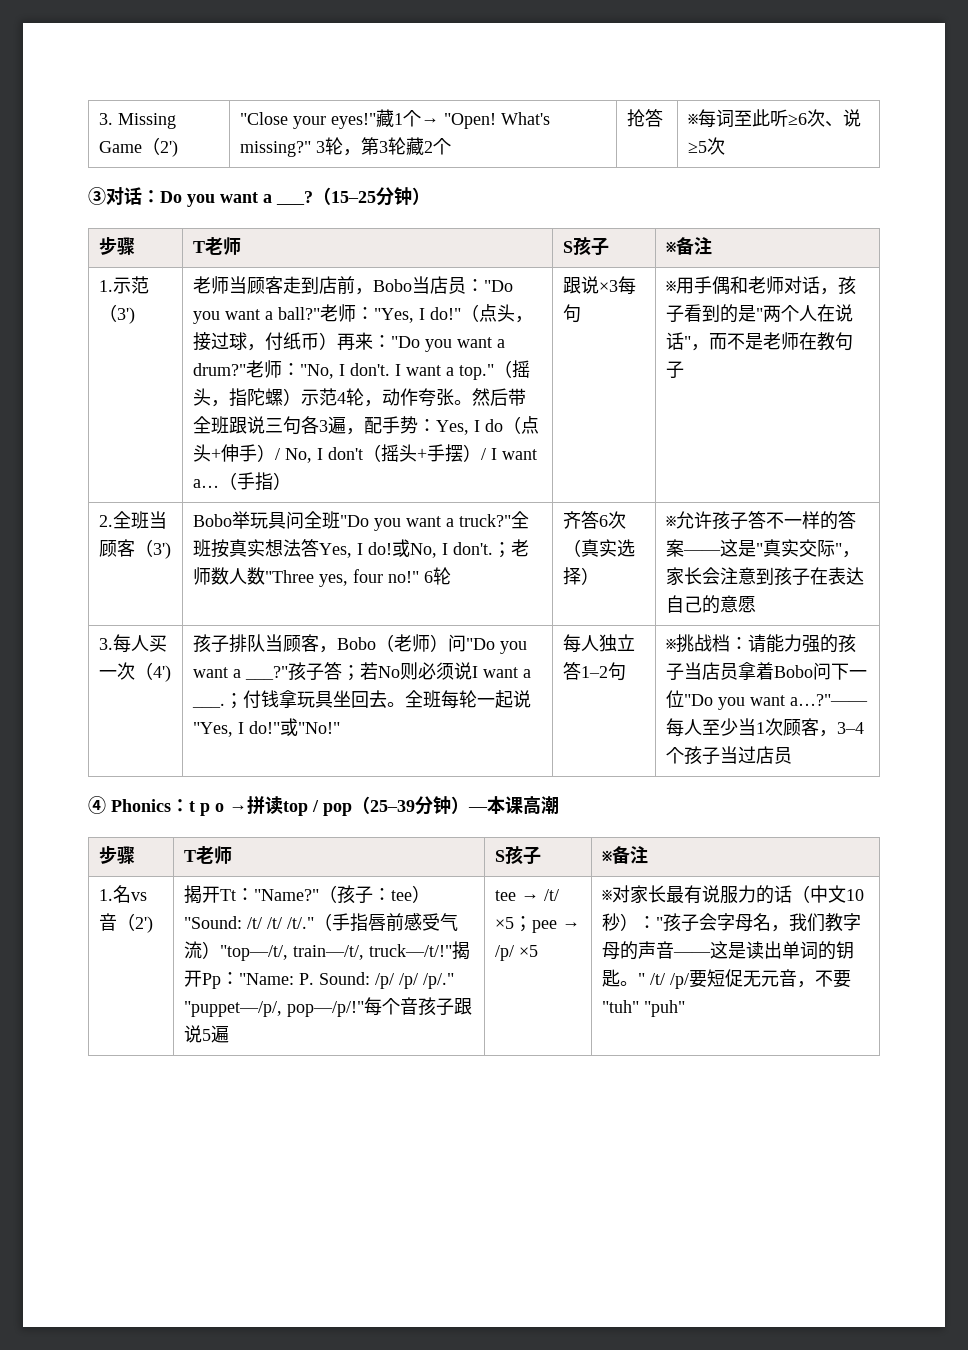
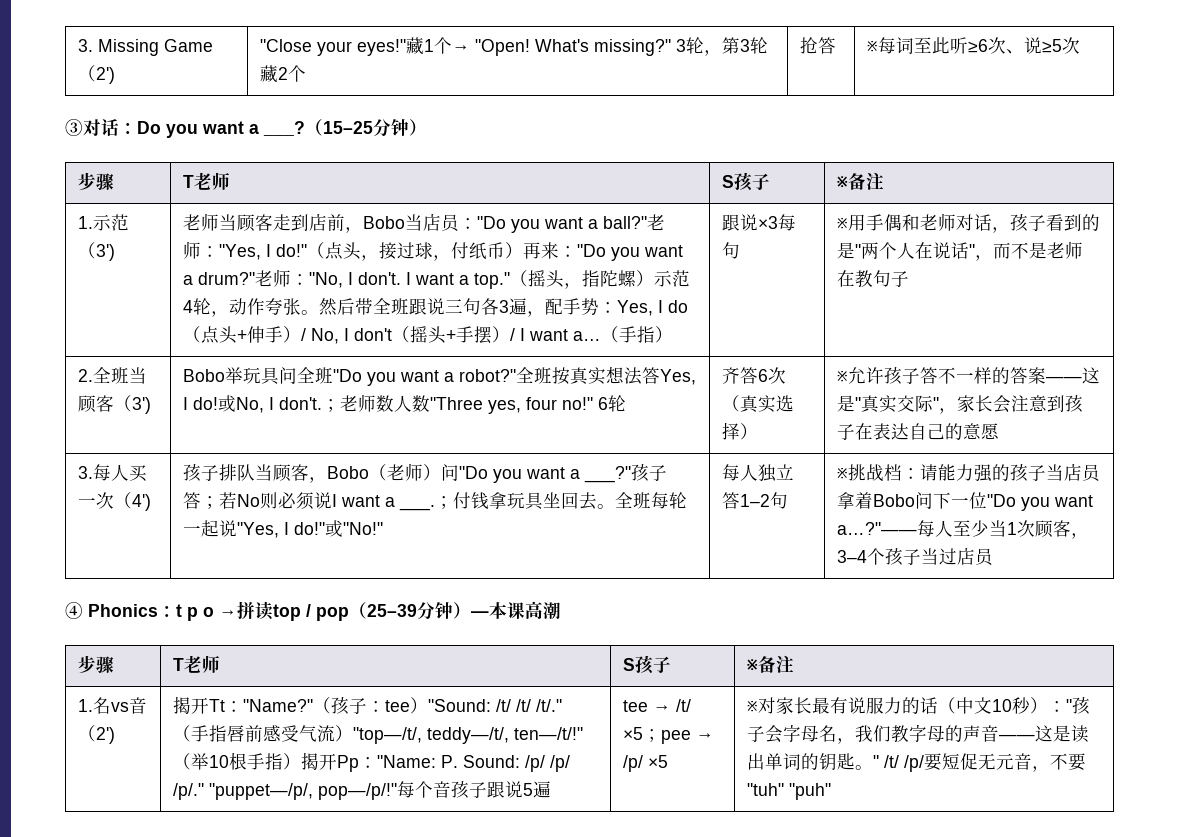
- Bobo举玩具问全班"Do you want a truck?"
+ Bobo举玩具问全班"Do you want a robot?"
- （手指唇前感受气流）"top—/t/, train—/t/, truck—/t/!"揭开Pp："Name: P. Sound: /p/ /p/ /p/."
+ （手指唇前感受气流）"top—/t/, teddy—/t/, ten—/t/!"（举10根手指）揭开Pp："Name: P. Sound: /p/ /p/ /p/."

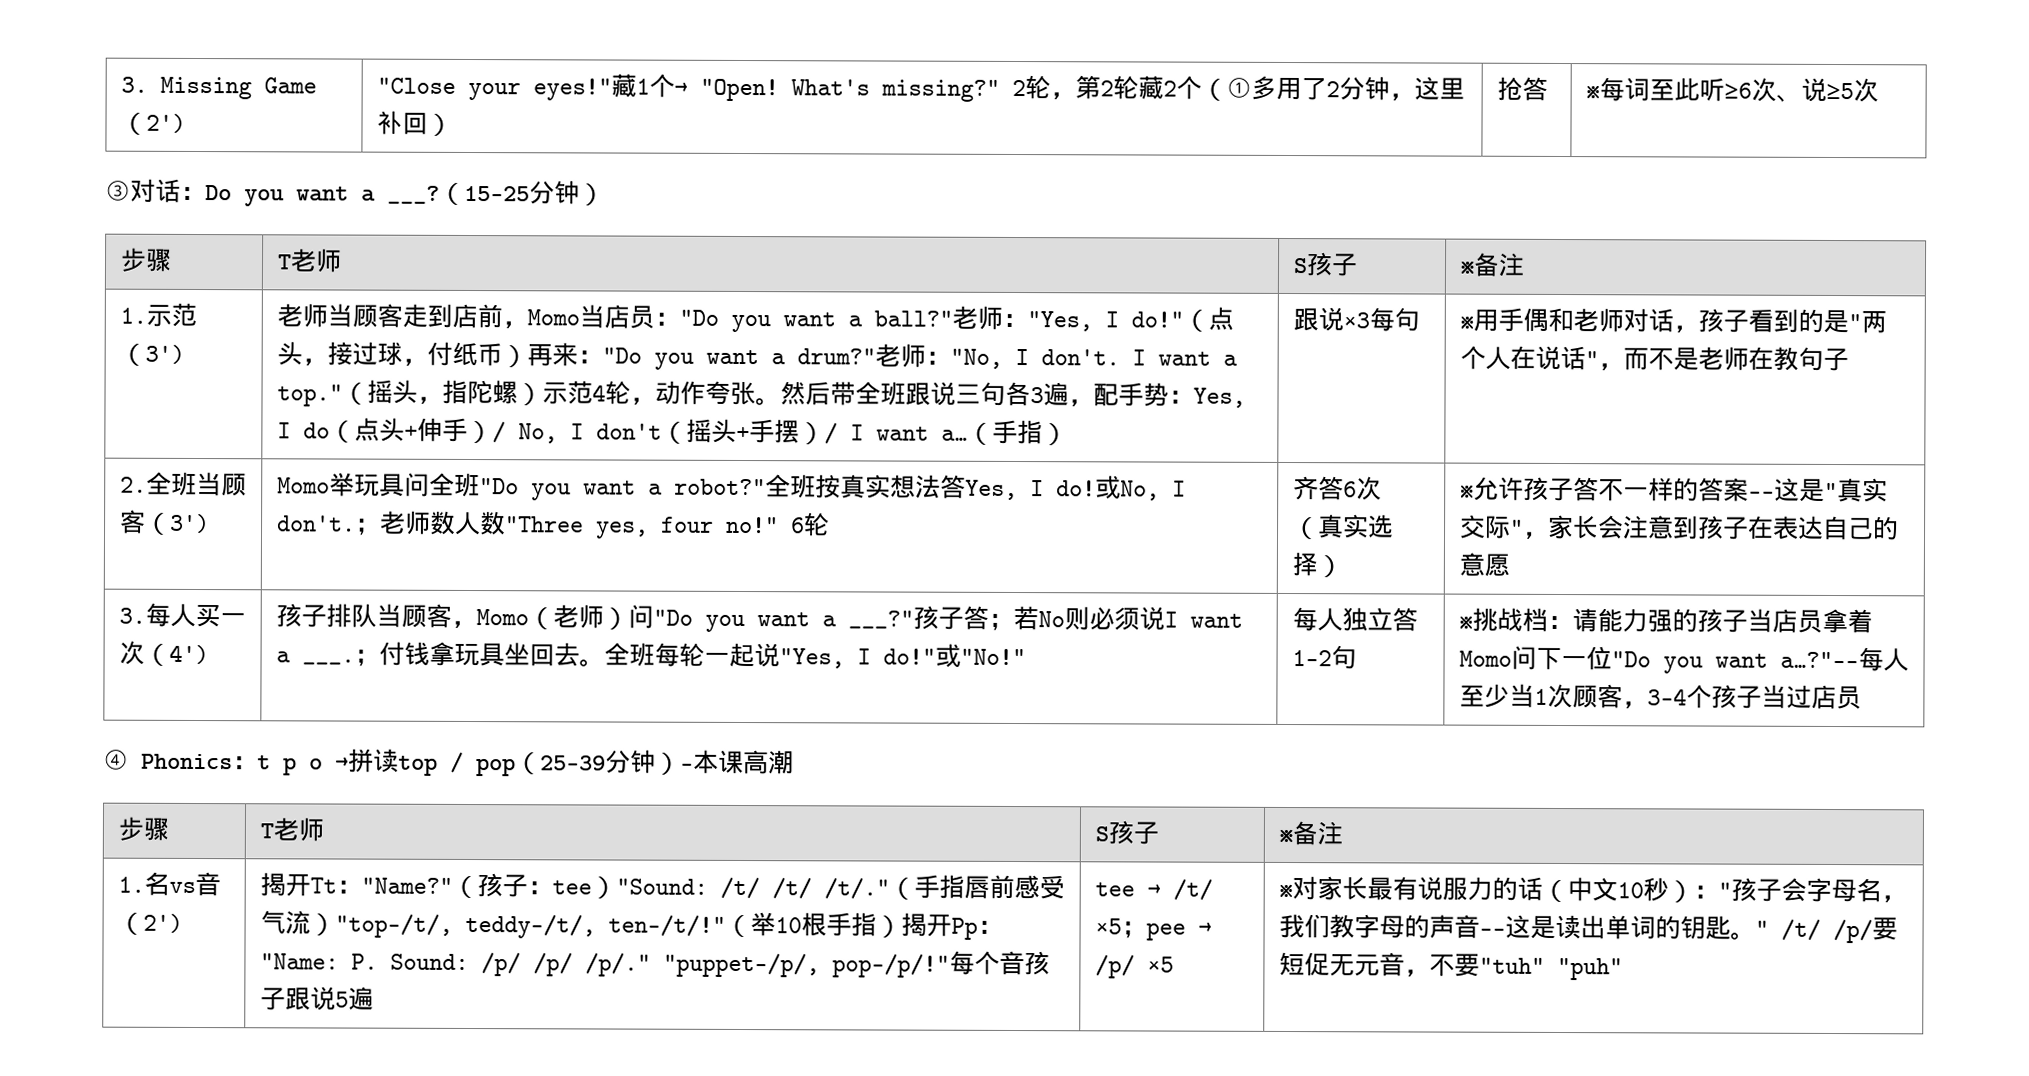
- 3. Missing Game（2') | "Close your eyes!"藏1个→ "Open! What's missing?" 3轮，第3轮藏2个 | 抢答 | ※每词至此听≥6次、说≥5次
+ 3. Missing Game（2') | "Close your eyes!"藏1个→ "Open! What's missing?" 2轮，第2轮藏2个（①多用了2分钟，这里补回） | 抢答 | ※每词至此听≥6次、说≥5次
- 老师当顾客走到店前，Bobo当店员："Do you want a ball?"
+ 老师当顾客走到店前，Momo当店员："Do you want a ball?"
- Bobo举玩具问全班"Do you want a robot?"
+ Momo举玩具问全班"Do you want a robot?"
- 孩子排队当顾客，Bobo（老师）问"Do you want a ___?"
+ 孩子排队当顾客，Momo（老师）问"Do you want a ___?"
- ※挑战档：请能力强的孩子当店员拿着Bobo问下一位"Do you want a…?"——每人至少当1次顾客，3–4个孩子当过店员
+ ※挑战档：请能力强的孩子当店员拿着Momo问下一位"Do you want a…?"——每人至少当1次顾客，3–4个孩子当过店员

